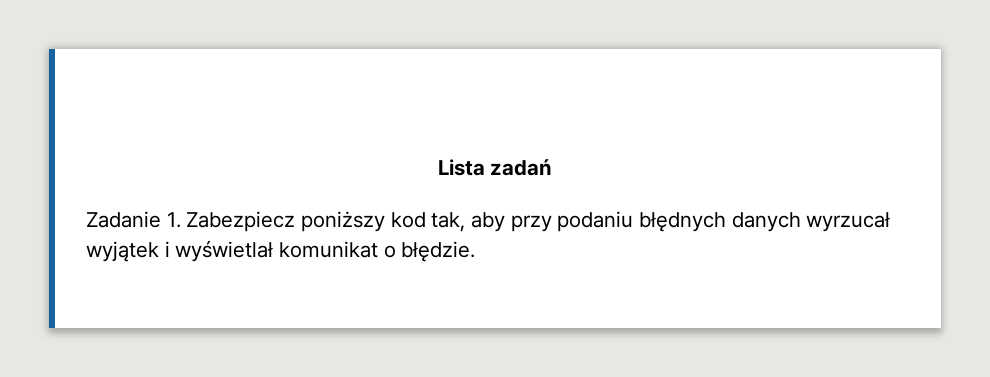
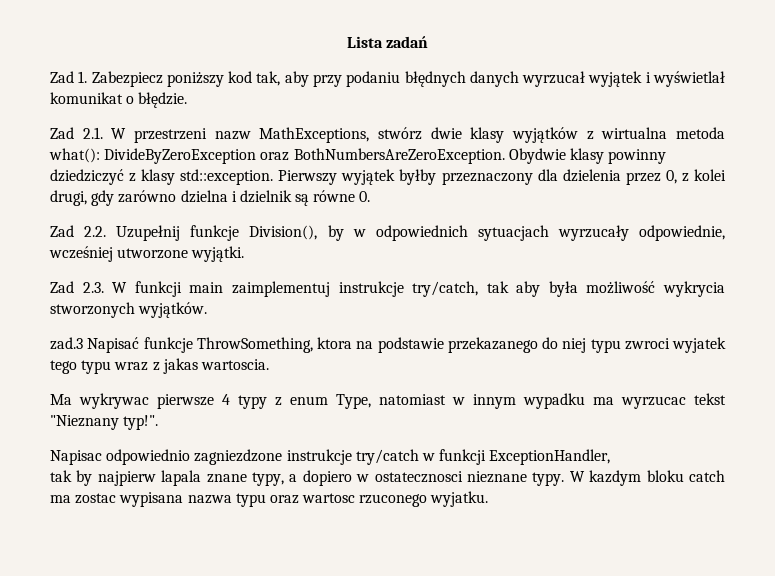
- Zadanie 1. Zabezpiecz poniższy kod tak, aby przy podaniu błędnych danych wyrzucał wyjątek i wyświetlał komunikat o błędzie.
+ Zad 1. Zabezpiecz poniższy kod tak, aby przy podaniu błędnych danych wyrzucał wyjątek i wyświetlał komunikat o błędzie.
+ Zad 2.1. W przestrzeni nazw MathExceptions, stwórz dwie klasy wyjątków z wirtualna metoda what(): DivideByZeroException oraz BothNumbersAreZeroException. Obydwie klasy powinny dziedziczyć z klasy std::exception. Pierwszy wyjątek byłby przeznaczony dla dzielenia przez 0, z kolei drugi, gdy zarówno dzielna i dzielnik są równe 0.
+ Zad 2.2. Uzupełnij funkcje Division(), by w odpowiednich sytuacjach wyrzucały odpowiednie, wcześniej utworzone wyjątki.
+ Zad 2.3. W funkcji main zaimplementuj instrukcje try/catch, tak aby była możliwość wykrycia stworzonych wyjątków.
+ zad.3 Napisać funkcje ThrowSomething, ktora na podstawie przekazanego do niej typu zwroci wyjatek tego typu wraz z jakas wartoscia.
+ Ma wykrywac pierwsze 4 typy z enum Type, natomiast w innym wypadku ma wyrzucac tekst "Nieznany typ!".
+ Napisac odpowiednio zagniezdzone instrukcje try/catch w funkcji ExceptionHandler,
+ tak by najpierw lapala znane typy, a dopiero w ostatecznosci nieznane typy. W kazdym bloku catch ma zostac wypisana nazwa typu oraz wartosc rzuconego wyjatku.

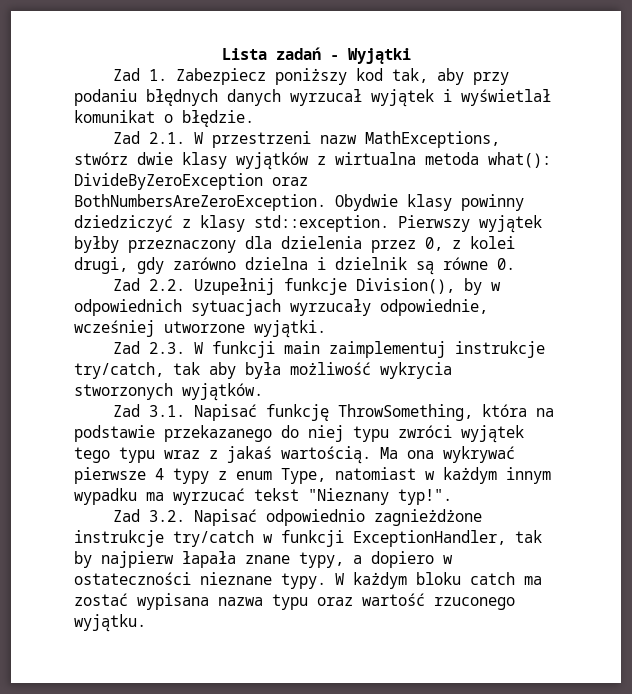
- Lista zadań
+ Lista zadań - Wyjątki
- zad.3 Napisać funkcje ThrowSomething, ktora na podstawie przekazanego do niej typu zwroci wyjatek tego typu wraz z jakas wartoscia.
- Ma wykrywac pierwsze 4 typy z enum Type, natomiast w innym wypadku ma wyrzucac tekst "Nieznany typ!".
+ Zad 3.1. Napisać funkcję ThrowSomething, która na podstawie przekazanego do niej typu zwróci wyjątek tego typu wraz z jakaś wartością. Ma ona wykrywać pierwsze 4 typy z enum Type, natomiast w każdym innym wypadku ma wyrzucać tekst "Nieznany typ!".
- Napisac odpowiednio zagniezdzone instrukcje try/catch w funkcji ExceptionHandler,
- tak by najpierw lapala znane typy, a dopiero w ostatecznosci nieznane typy.
+ Zad 3.2. Napisać odpowiednio zagnieżdżone instrukcje try/catch w funkcji ExceptionHandler, tak by najpierw łapała znane typy, a dopiero w ostateczności nieznane typy.
- W kazdym bloku catch ma zostac wypisana nazwa typu oraz wartosc rzuconego wyjatku.
+ W każdym bloku catch ma zostać wypisana nazwa typu oraz wartość rzuconego wyjątku.

